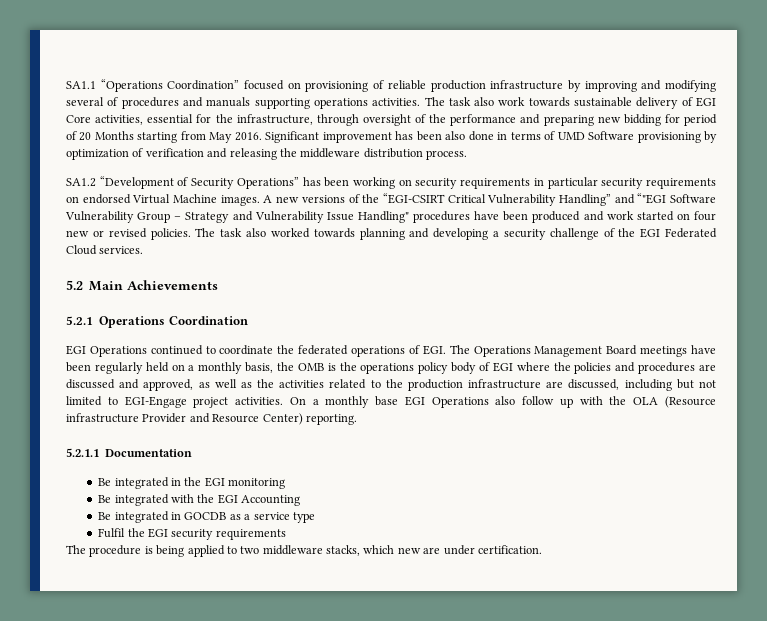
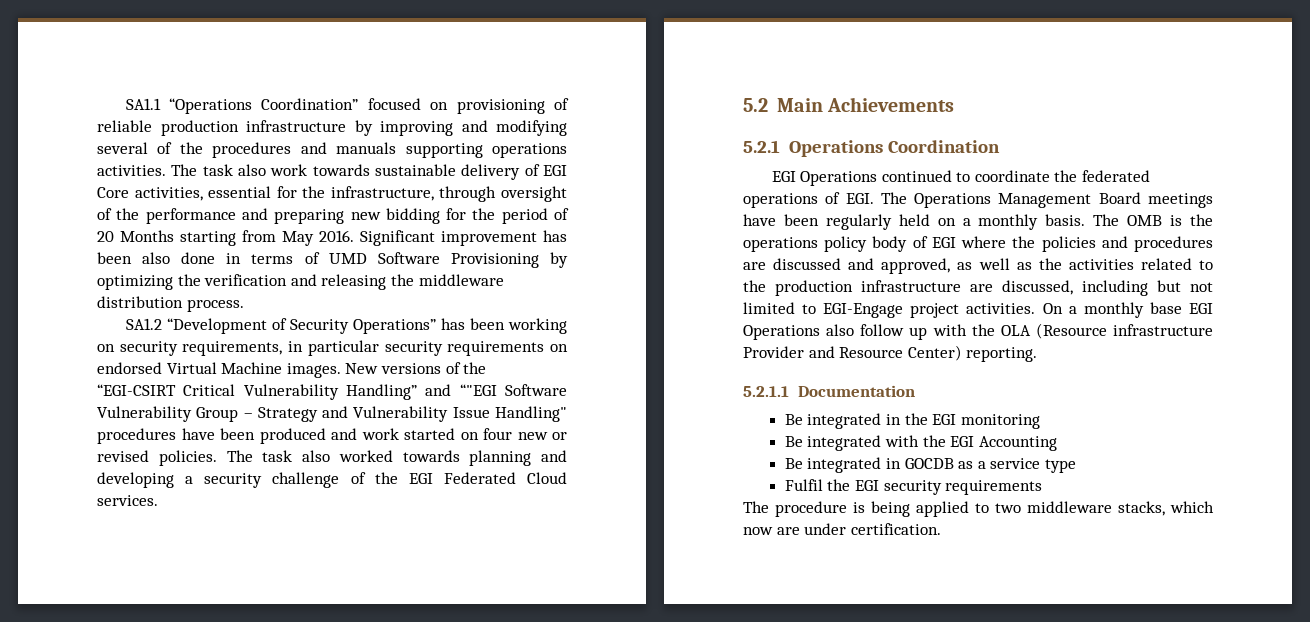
- SA1.1 “Operations Coordination” focused on provisioning of reliable production infrastructure by improving and modifying several of procedures and manuals supporting operations activities.
+ SA1.1 “Operations Coordination” focused on provisioning of reliable production infrastructure by improving and modifying several of the procedures and manuals supporting operations activities.
- The task also work towards sustainable delivery of EGI Core activities, essential for the infrastructure, through oversight of the performance and preparing new bidding for period of 20 Months starting from May 2016.
+ The task also work towards sustainable delivery of EGI Core activities, essential for the infrastructure, through oversight of the performance and preparing new bidding for the period of 20 Months starting from May 2016.
- Significant improvement has been also done in terms of UMD Software provisioning by optimization of verification and releasing the middleware distribution process.
+ Significant improvement has been also done in terms of UMD Software Provisioning by optimizing the verification and releasing the middleware distribution process.
- SA1.2 “Development of Security Operations” has been working on security requirements in particular security requirements on endorsed Virtual Machine images.
+ SA1.2 “Development of Security Operations” has been working on security requirements, in particular security requirements on endorsed Virtual Machine images.
- A new versions of the “EGI-CSIRT Critical Vulnerability Handling” and “"EGI Software Vulnerability Group – Strategy and Vulnerability Issue Handling" procedures have been produced and work started on four new or revised policies.
+ New versions of the “EGI-CSIRT Critical Vulnerability Handling” and “"EGI Software Vulnerability Group – Strategy and Vulnerability Issue Handling" procedures have been produced and work started on four new or revised policies.
- EGI Operations continued to coordinate the federated operations of EGI. The Operations Management Board meetings have been regularly held on a monthly basis, the OMB is the operations policy body of EGI where the policies and procedures are discussed and approved, as well as the activities related to the production infrastructure are discussed, including but not limited to EGI-Engage project activities.
+ EGI Operations continued to coordinate the federated operations of EGI. The Operations Management Board meetings have been regularly held on a monthly basis. The OMB is the operations policy body of EGI where the policies and procedures are discussed and approved, as well as the activities related to the production infrastructure are discussed, including but not limited to EGI-Engage project activities.
- The procedure is being applied to two middleware stacks, which new are under certification.
+ The procedure is being applied to two middleware stacks, which now are under certification.

